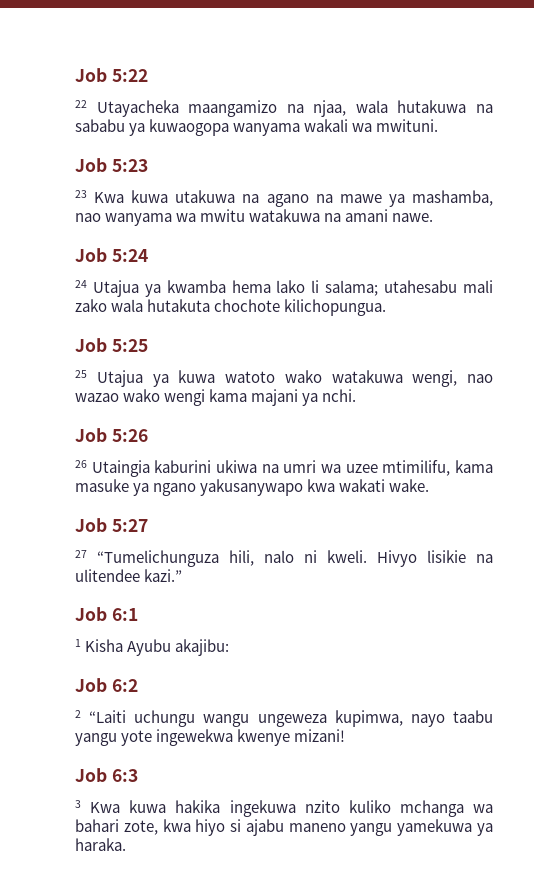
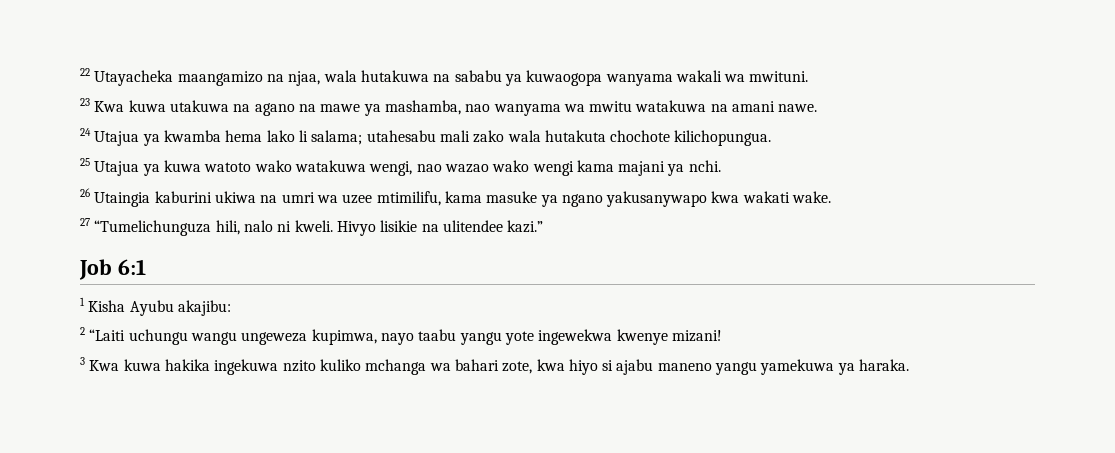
- Job 5:22
- Job 5:23
- Job 5:24
- Job 5:25
- Job 5:26
- Job 5:27
- Job 6:2
- Job 6:3

